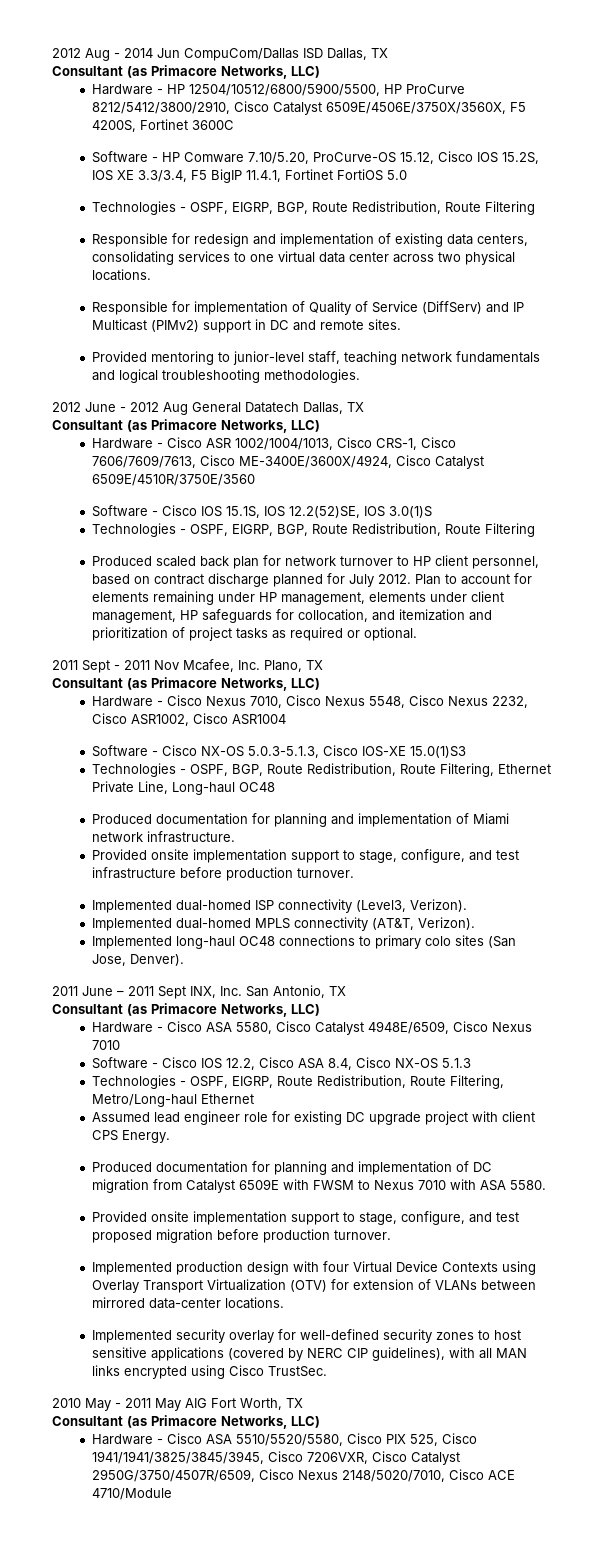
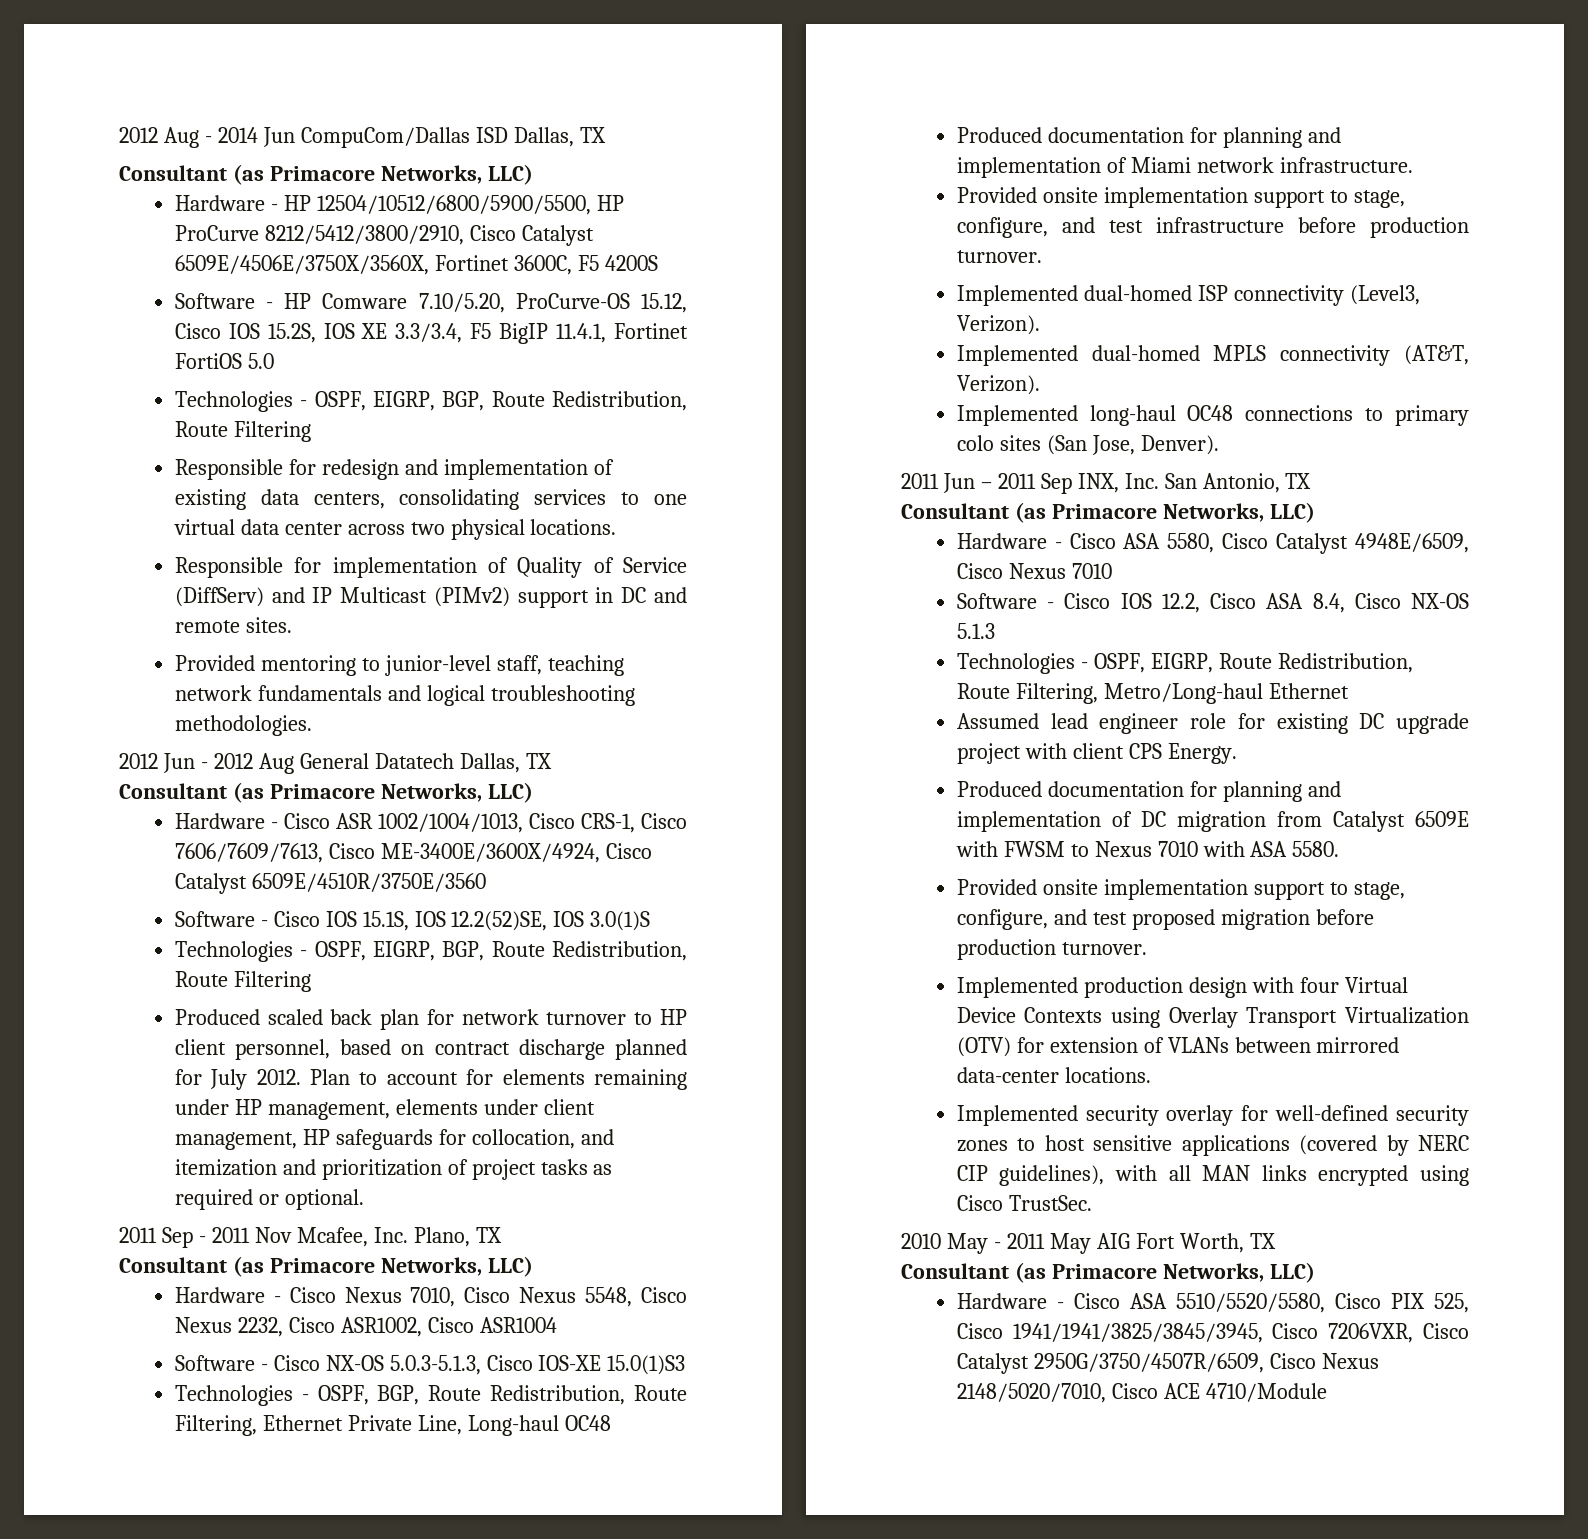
- Hardware - HP 12504/10512/6800/5900/5500, HP ProCurve 8212/5412/3800/2910, Cisco Catalyst 6509E/4506E/3750X/3560X, F5 4200S, Fortinet 3600C
+ Hardware - HP 12504/10512/6800/5900/5500, HP ProCurve 8212/5412/3800/2910, Cisco Catalyst 6509E/4506E/3750X/3560X, Fortinet 3600C, F5 4200S
- 2012 June - 2012 Aug General Datatech Dallas, TX
+ 2012 Jun - 2012 Aug General Datatech Dallas, TX
- 2011 Sept - 2011 Nov Mcafee, Inc. Plano, TX
+ 2011 Sep - 2011 Nov Mcafee, Inc. Plano, TX
- 2011 June – 2011 Sept INX, Inc. San Antonio, TX
+ 2011 Jun – 2011 Sep INX, Inc. San Antonio, TX

